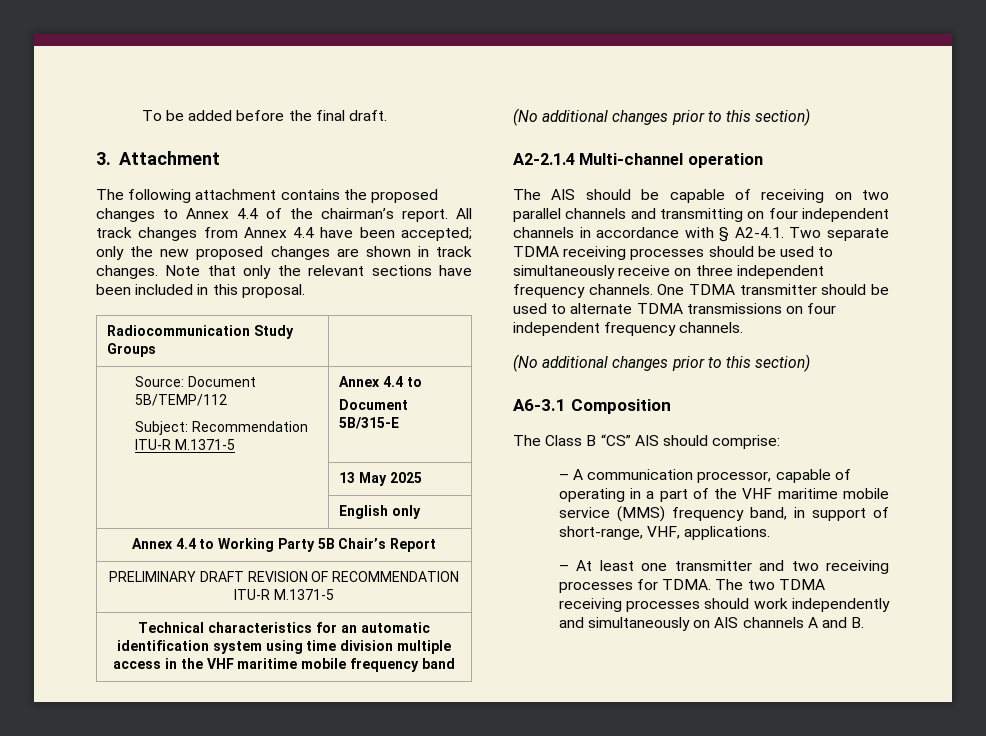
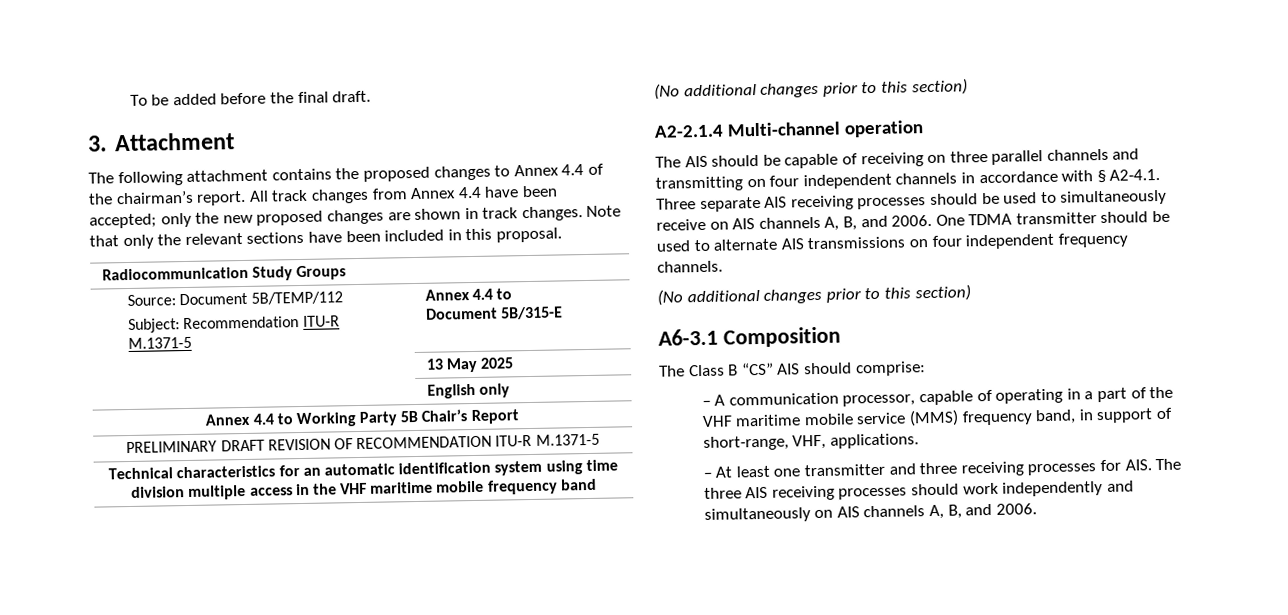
- The AIS should be capable of receiving on two parallel channels and transmitting on four independent channels in accordance with § A2-4.1. Two separate TDMA receiving processes should be used to simultaneously receive on three independent frequency channels.
+ The AIS should be capable of receiving on three parallel channels and transmitting on four independent channels in accordance with § A2-4.1. Three separate AIS receiving processes should be used to simultaneously receive on AIS channels A, B, and 2006.
- One TDMA transmitter should be used to alternate TDMA transmissions on four independent frequency channels.
+ One TDMA transmitter should be used to alternate AIS transmissions on four independent frequency channels.
- – At least one transmitter and two receiving processes for TDMA. The two TDMA receiving processes should work independently and simultaneously on AIS channels A and B.
+ – At least one transmitter and three receiving processes for AIS. The three AIS receiving processes should work independently and simultaneously on AIS channels A, B, and 2006.

